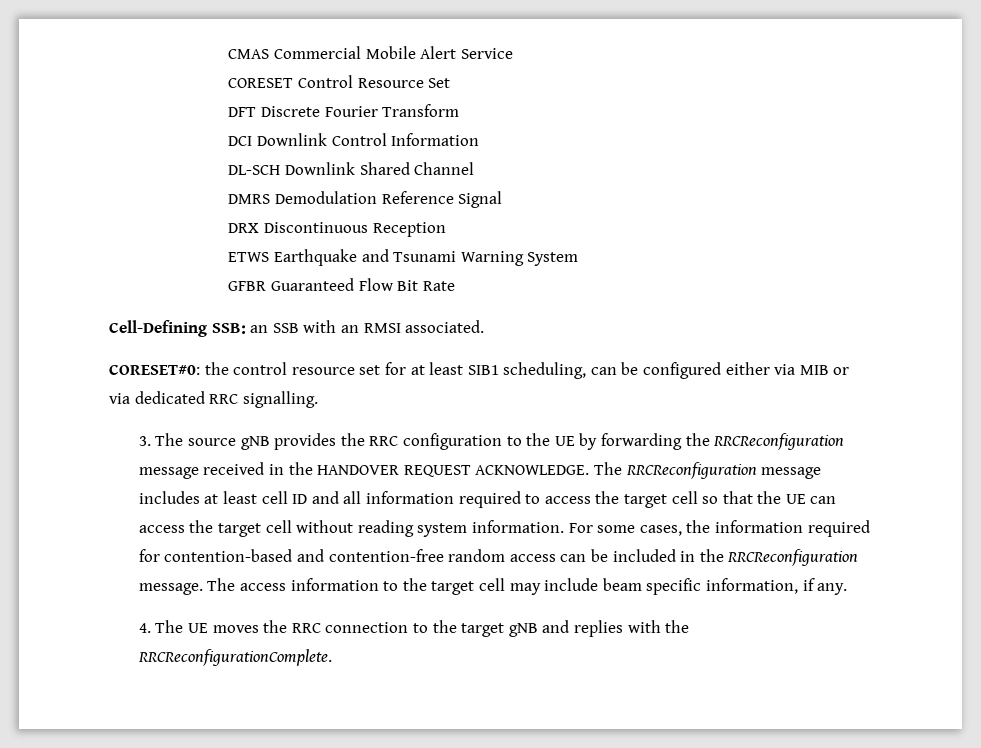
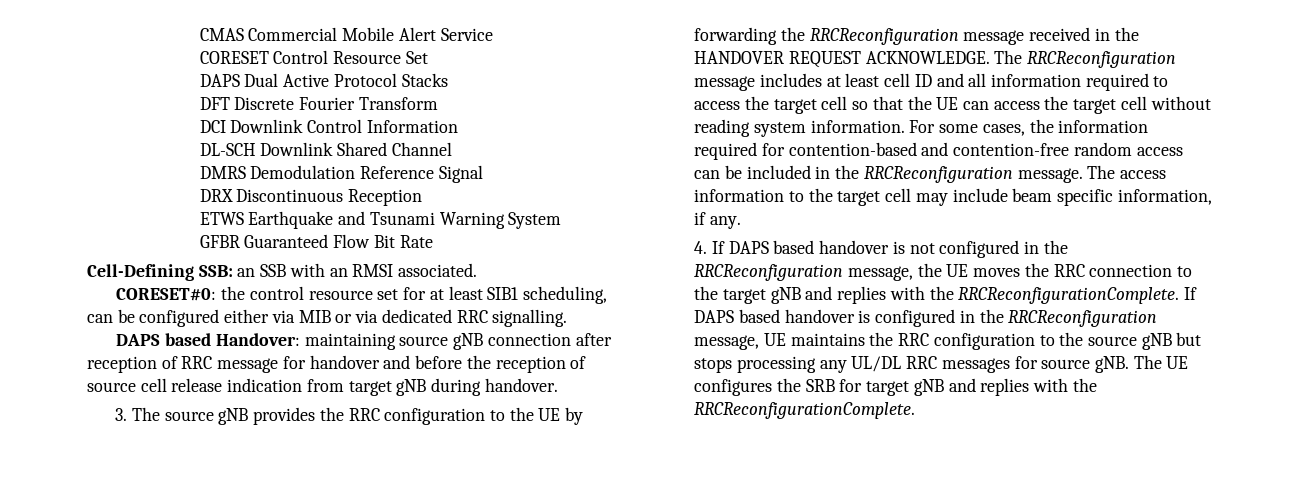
+ DAPS Dual Active Protocol Stacks
+ DAPS based Handover: maintaining source gNB connection after reception of RRC message for handover and before the reception of source cell release indication from target gNB during handover.
- 4. The UE moves the RRC connection to the target gNB and replies with the RRCReconfigurationComplete.
+ 4. If DAPS based handover is not configured in the RRCReconfiguration message, the UE moves the RRC connection to the target gNB and replies with the RRCReconfigurationComplete.
+ If DAPS based handover is configured in the RRCReconfiguration message, UE maintains the RRC configuration to the source gNB but stops processing any UL/DL RRC messages for source gNB. The UE configures the SRB for target gNB and replies with the RRCReconfigurationComplete.

